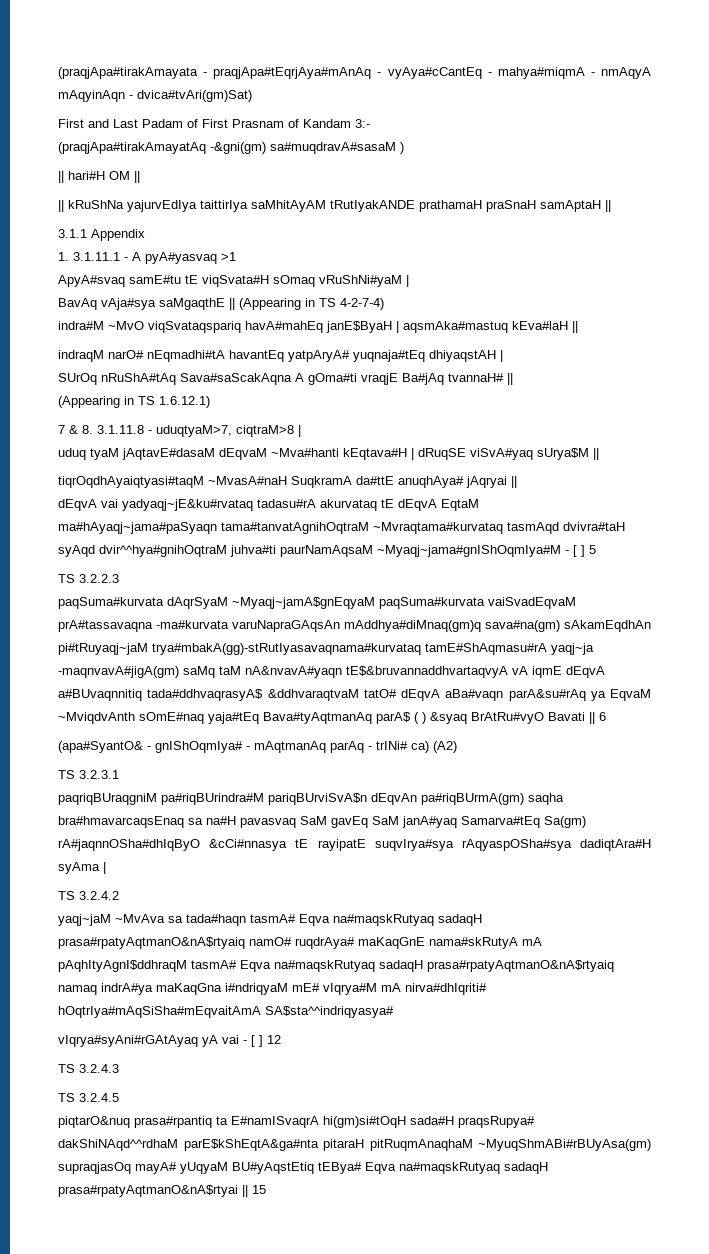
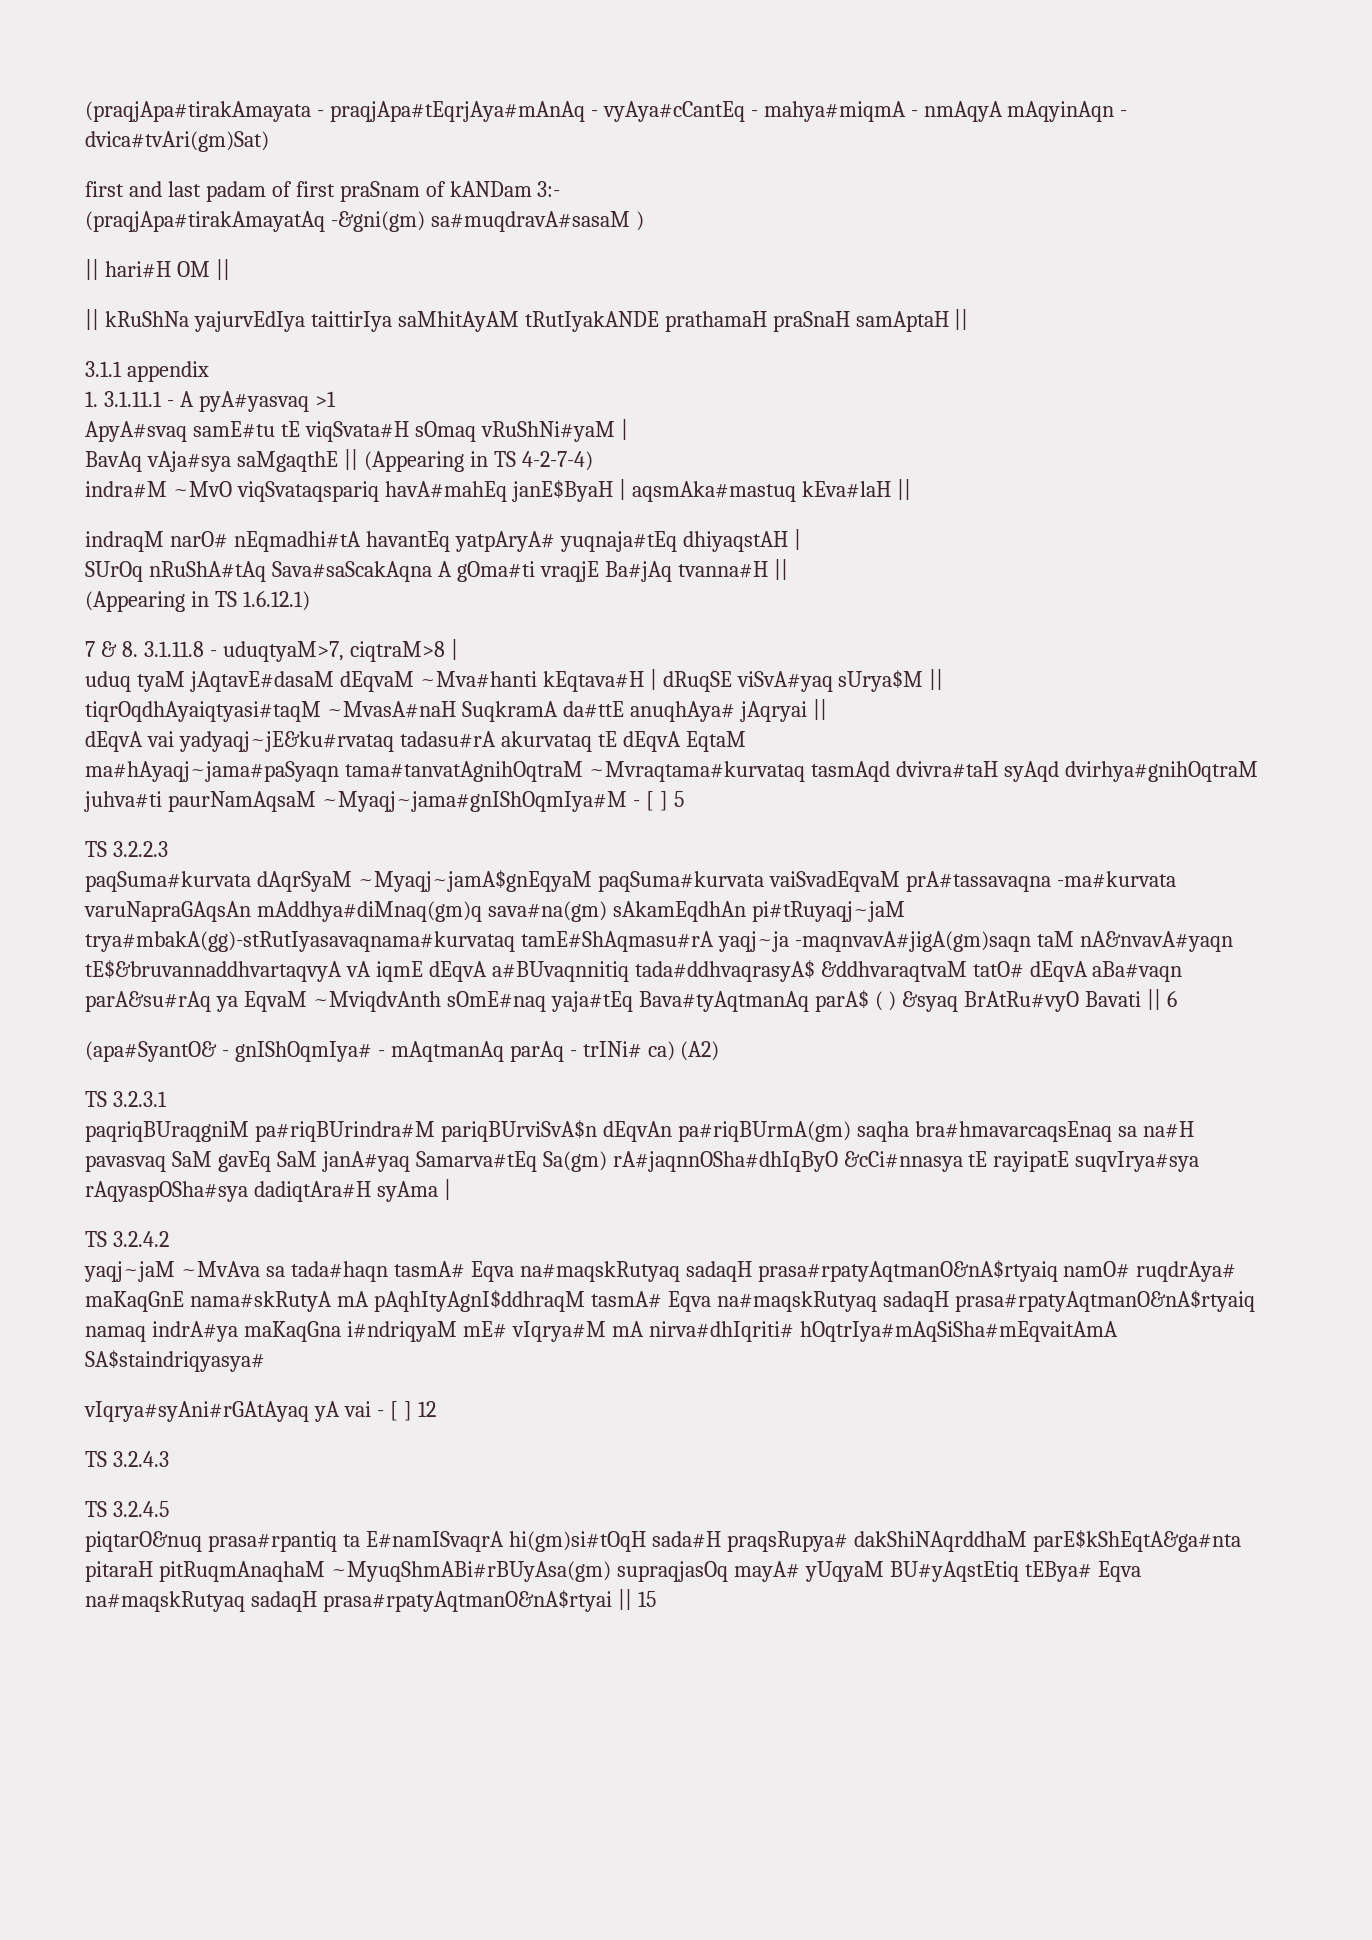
- First and Last Padam of First Prasnam of Kandam 3:-
+ first and last padam of first praSnam of kANDam 3:-
- 3.1.1 Appendix
+ 3.1.1 appendix
- SUrOq nRuShA#tAq Sava#saScakAqna A gOma#ti vraqjE Ba#jAq tvannaH# ||
+ SUrOq nRuShA#tAq Sava#saScakAqna A gOma#ti vraqjE Ba#jAq tvanna#H ||
- ma#hAyaqj~jama#paSyaqn tama#tanvatAgnihOqtraM ~Mvraqtama#kurvataq tasmAqd dvivra#taH syAqd dvir^^hya#gnihOqtraM juhva#ti paurNamAqsaM ~Myaqj~jama#gnIShOqmIya#M - [ ] 5
+ ma#hAyaqj~jama#paSyaqn tama#tanvatAgnihOqtraM ~Mvraqtama#kurvataq tasmAqd dvivra#taH syAqd dvirhya#gnihOqtraM juhva#ti paurNamAqsaM ~Myaqj~jama#gnIShOqmIya#M - [ ] 5
- paqSuma#kurvata dAqrSyaM ~Myaqj~jamA$gnEqyaM paqSuma#kurvata vaiSvadEqvaM prA#tassavaqna -ma#kurvata varuNapraGAqsAn mAddhya#diMnaq(gm)q sava#na(gm) sAkamEqdhAn pi#tRuyaqj~jaM trya#mbakA(gg)-stRutIyasavaqnama#kurvataq tamE#ShAqmasu#rA yaqj~ja -maqnvavA#jigA(gm) saMq taM nA&nvavA#yaqn tE$&bruvannaddhvartaqvyA vA iqmE dEqvA a#BUvaqnnitiq tada#ddhvaqrasyA$ &ddhvaraqtvaM tatO# dEqvA aBa#vaqn parA&su#rAq ya EqvaM ~MviqdvAnth sOmE#naq yaja#tEq Bava#tyAqtmanAq parA$ ( ) &syaq BrAtRu#vyO Bavati || 6
+ paqSuma#kurvata dAqrSyaM ~Myaqj~jamA$gnEqyaM paqSuma#kurvata vaiSvadEqvaM prA#tassavaqna -ma#kurvata varuNapraGAqsAn mAddhya#diMnaq(gm)q sava#na(gm) sAkamEqdhAn pi#tRuyaqj~jaM trya#mbakA(gg)-stRutIyasavaqnama#kurvataq tamE#ShAqmasu#rA yaqj~ja -maqnvavA#jigA(gm)saqn taM nA&nvavA#yaqn tE$&bruvannaddhvartaqvyA vA iqmE dEqvA a#BUvaqnnitiq tada#ddhvaqrasyA$ &ddhvaraqtvaM tatO# dEqvA aBa#vaqn parA&su#rAq ya EqvaM ~MviqdvAnth sOmE#naq yaja#tEq Bava#tyAqtmanAq parA$ ( ) &syaq BrAtRu#vyO Bavati || 6
- yaqj~jaM ~MvAva sa tada#haqn tasmA# Eqva na#maqskRutyaq sadaqH prasa#rpatyAqtmanO&nA$rtyaiq namO# ruqdrAya# maKaqGnE nama#skRutyA mA pAqhItyAgnI$ddhraqM tasmA# Eqva na#maqskRutyaq sadaqH prasa#rpatyAqtmanO&nA$rtyaiq namaq indrA#ya maKaqGna i#ndriqyaM mE# vIqrya#M mA nirva#dhIqriti# hOqtrIya#mAqSiSha#mEqvaitAmA SA$sta^^indriqyasya#
+ yaqj~jaM ~MvAva sa tada#haqn tasmA# Eqva na#maqskRutyaq sadaqH prasa#rpatyAqtmanO&nA$rtyaiq namO# ruqdrAya# maKaqGnE nama#skRutyA mA pAqhItyAgnI$ddhraqM tasmA# Eqva na#maqskRutyaq sadaqH prasa#rpatyAqtmanO&nA$rtyaiq namaq indrA#ya maKaqGna i#ndriqyaM mE# vIqrya#M mA nirva#dhIqriti# hOqtrIya#mAqSiSha#mEqvaitAmA SA$staindriqyasya#
- piqtarO&nuq prasa#rpantiq ta E#namISvaqrA hi(gm)si#tOqH sada#H praqsRupya# dakShiNAqd^^rdhaM parE$kShEqtA&ga#nta pitaraH pitRuqmAnaqhaM ~MyuqShmABi#rBUyAsa(gm) supraqjasOq mayA# yUqyaM BU#yAqstEtiq tEBya# Eqva na#maqskRutyaq sadaqH prasa#rpatyAqtmanO&nA$rtyai || 15
+ piqtarO&nuq prasa#rpantiq ta E#namISvaqrA hi(gm)si#tOqH sada#H praqsRupya# dakShiNAqrddhaM parE$kShEqtA&ga#nta pitaraH pitRuqmAnaqhaM ~MyuqShmABi#rBUyAsa(gm) supraqjasOq mayA# yUqyaM BU#yAqstEtiq tEBya# Eqva na#maqskRutyaq sadaqH prasa#rpatyAqtmanO&nA$rtyai || 15

